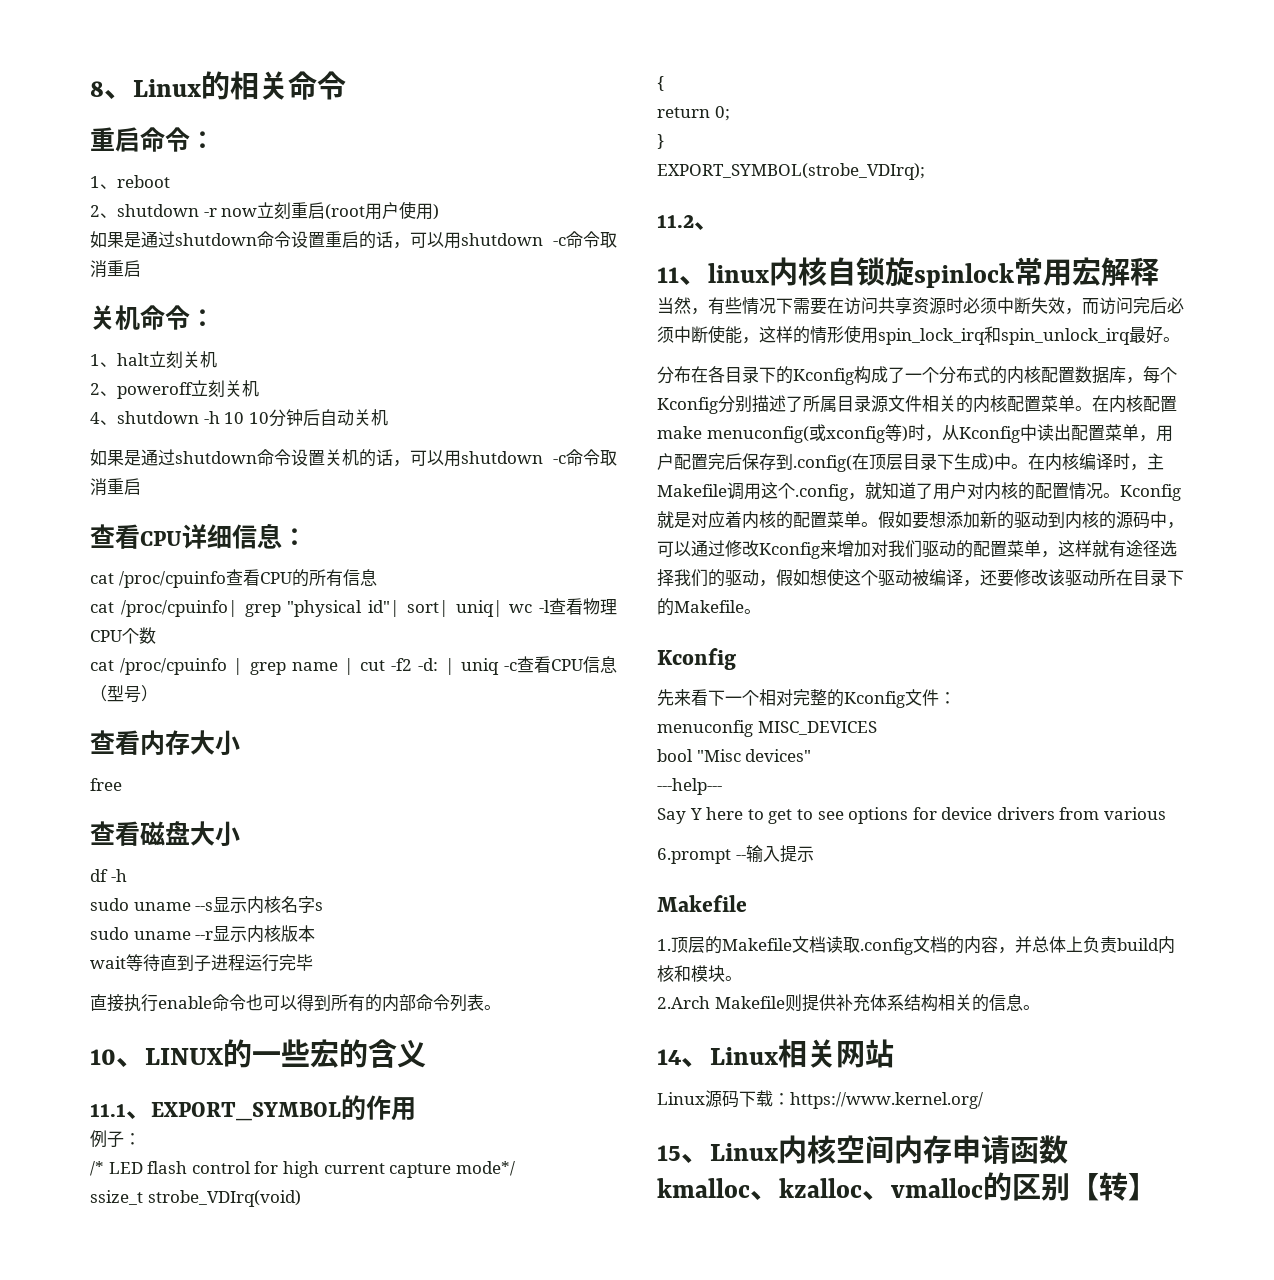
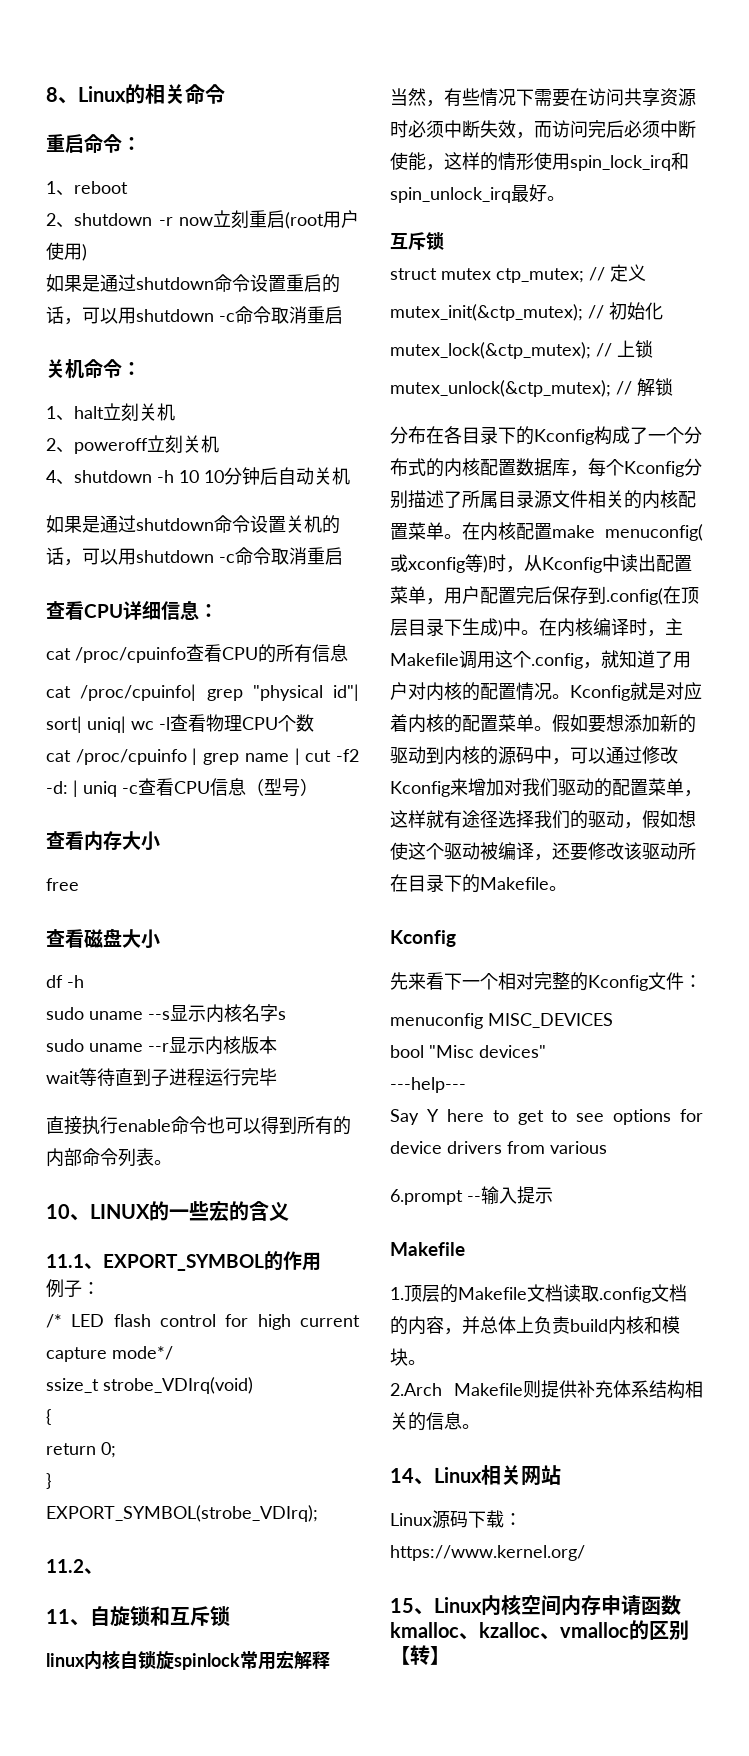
- 11、linux内核自锁旋spinlock常用宏解释
+ 11、自旋锁和互斥锁
+ linux内核自锁旋spinlock常用宏解释
  当然，有些情况下需要在访问共享资源时必须中断失效，而访问完后必须中断使能，这样的情形使用spin_lock_irq和spin_unlock_irq最好。
+ 互斥锁
+ struct mutex ctp_mutex; // 定义
+ mutex_init(&ctp_mutex); // 初始化
+ mutex_lock(&ctp_mutex); // 上锁
+ mutex_unlock(&ctp_mutex); // 解锁

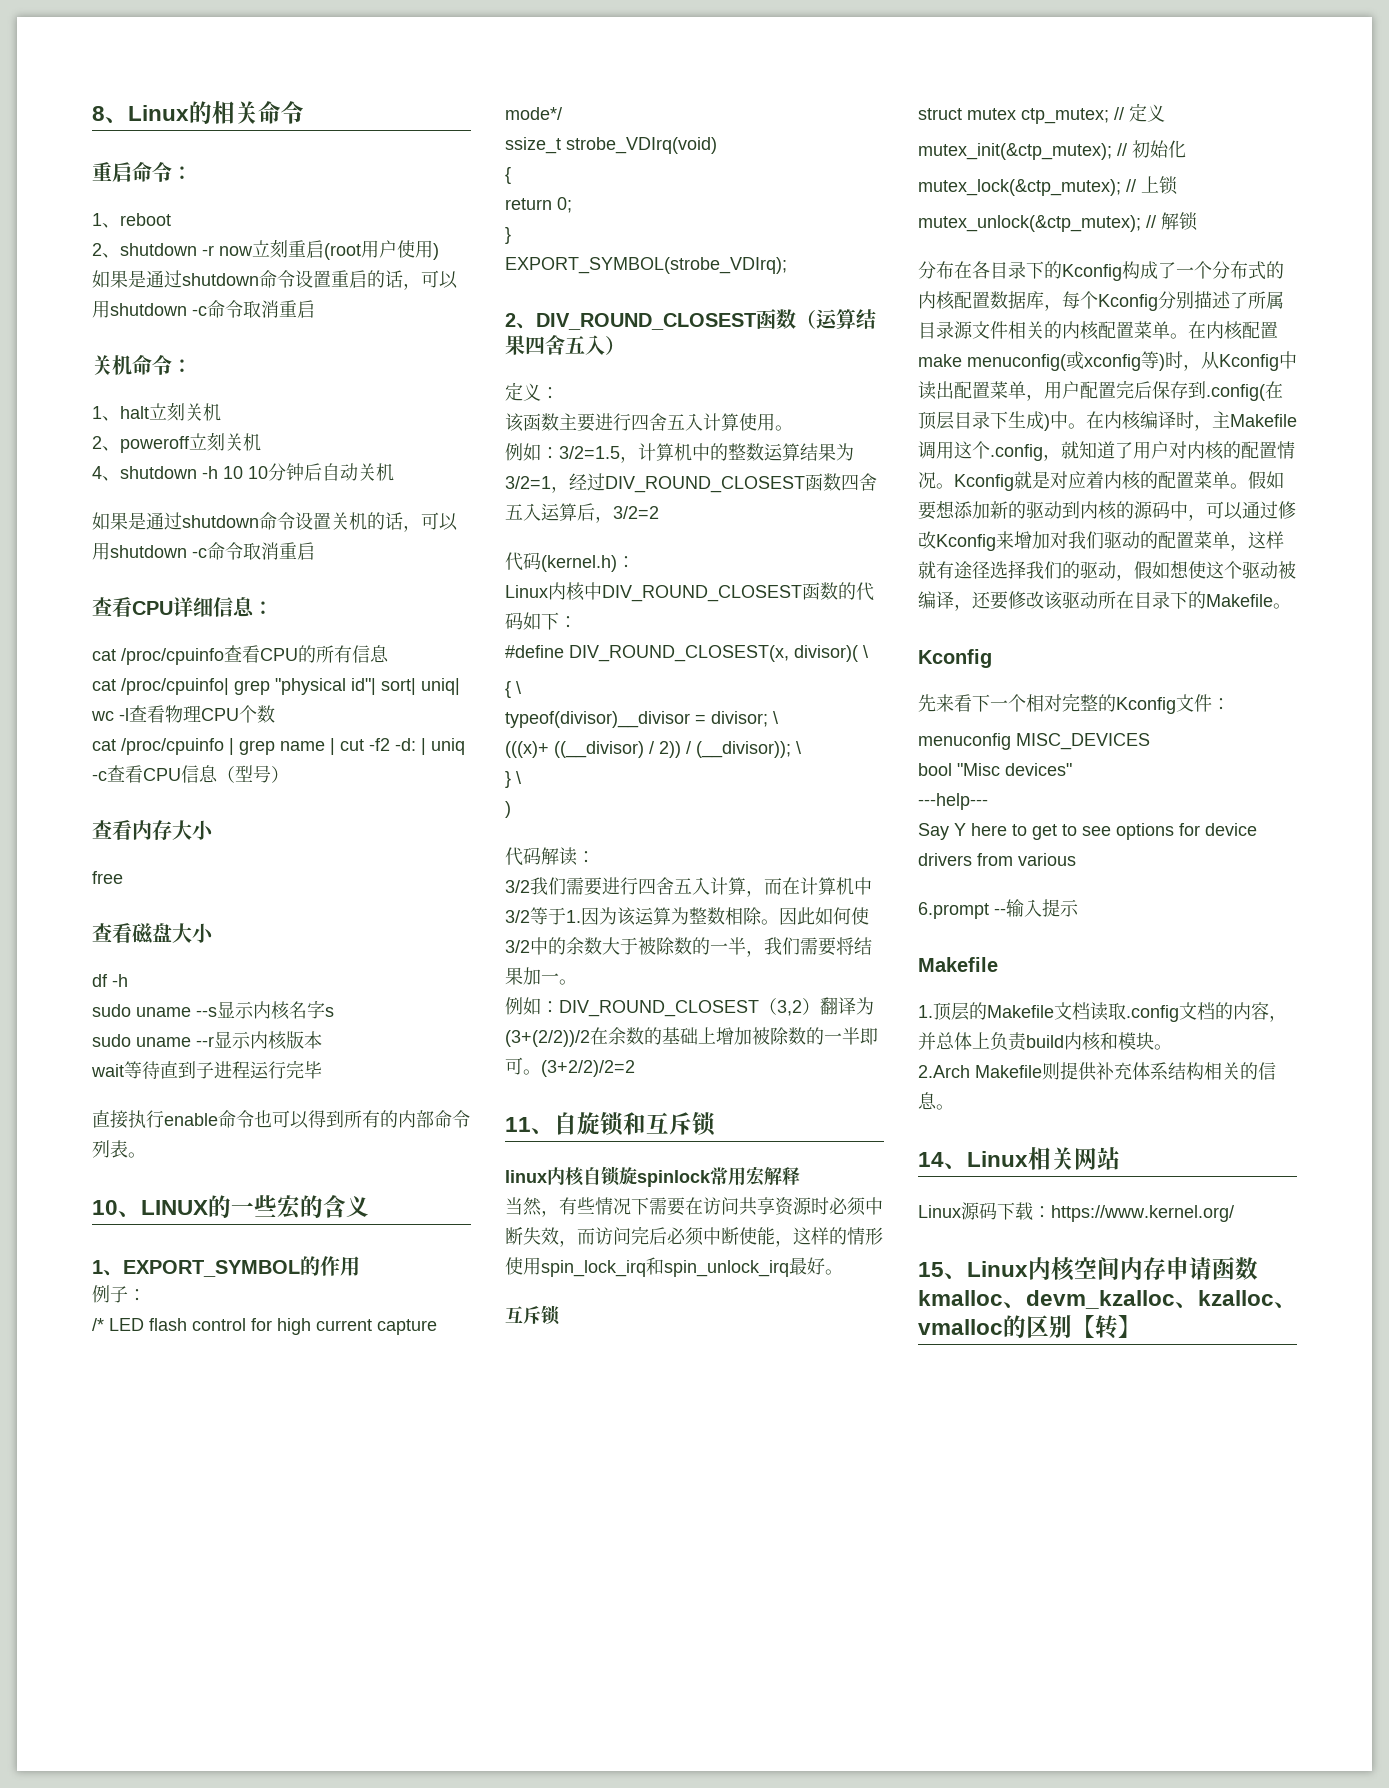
- 11.1、EXPORT_SYMBOL的作用
+ 1、EXPORT_SYMBOL的作用
- 11.2、
+ 2、DIV_ROUND_CLOSEST函数（运算结果四舍五入）
+ 定义：
+ 该函数主要进行四舍五入计算使用。
+ 例如：3/2=1.5，计算机中的整数运算结果为3/2=1，经过DIV_ROUND_CLOSEST函数四舍五入运算后，3/2=2
+ 代码(kernel.h)：
+ Linux内核中DIV_ROUND_CLOSEST函数的代码如下：
+ #define DIV_ROUND_CLOSEST(x, divisor)( \
+ { \
+ typeof(divisor)__divisor = divisor; \
+ (((x)+ ((__divisor) / 2)) / (__divisor)); \
+ } \
+ )
+ 代码解读：
+ 3/2我们需要进行四舍五入计算，而在计算机中3/2等于1.因为该运算为整数相除。因此如何使3/2中的余数大于被除数的一半，我们需要将结果加一。
+ 例如：DIV_ROUND_CLOSEST（3,2）翻译为(3+(2/2))/2在余数的基础上增加被除数的一半即可。(3+2/2)/2=2
- 15、Linux内核空间内存申请函数kmalloc、kzalloc、vmalloc的区别【转】
+ 15、Linux内核空间内存申请函数kmalloc、devm_kzalloc、kzalloc、vmalloc的区别【转】

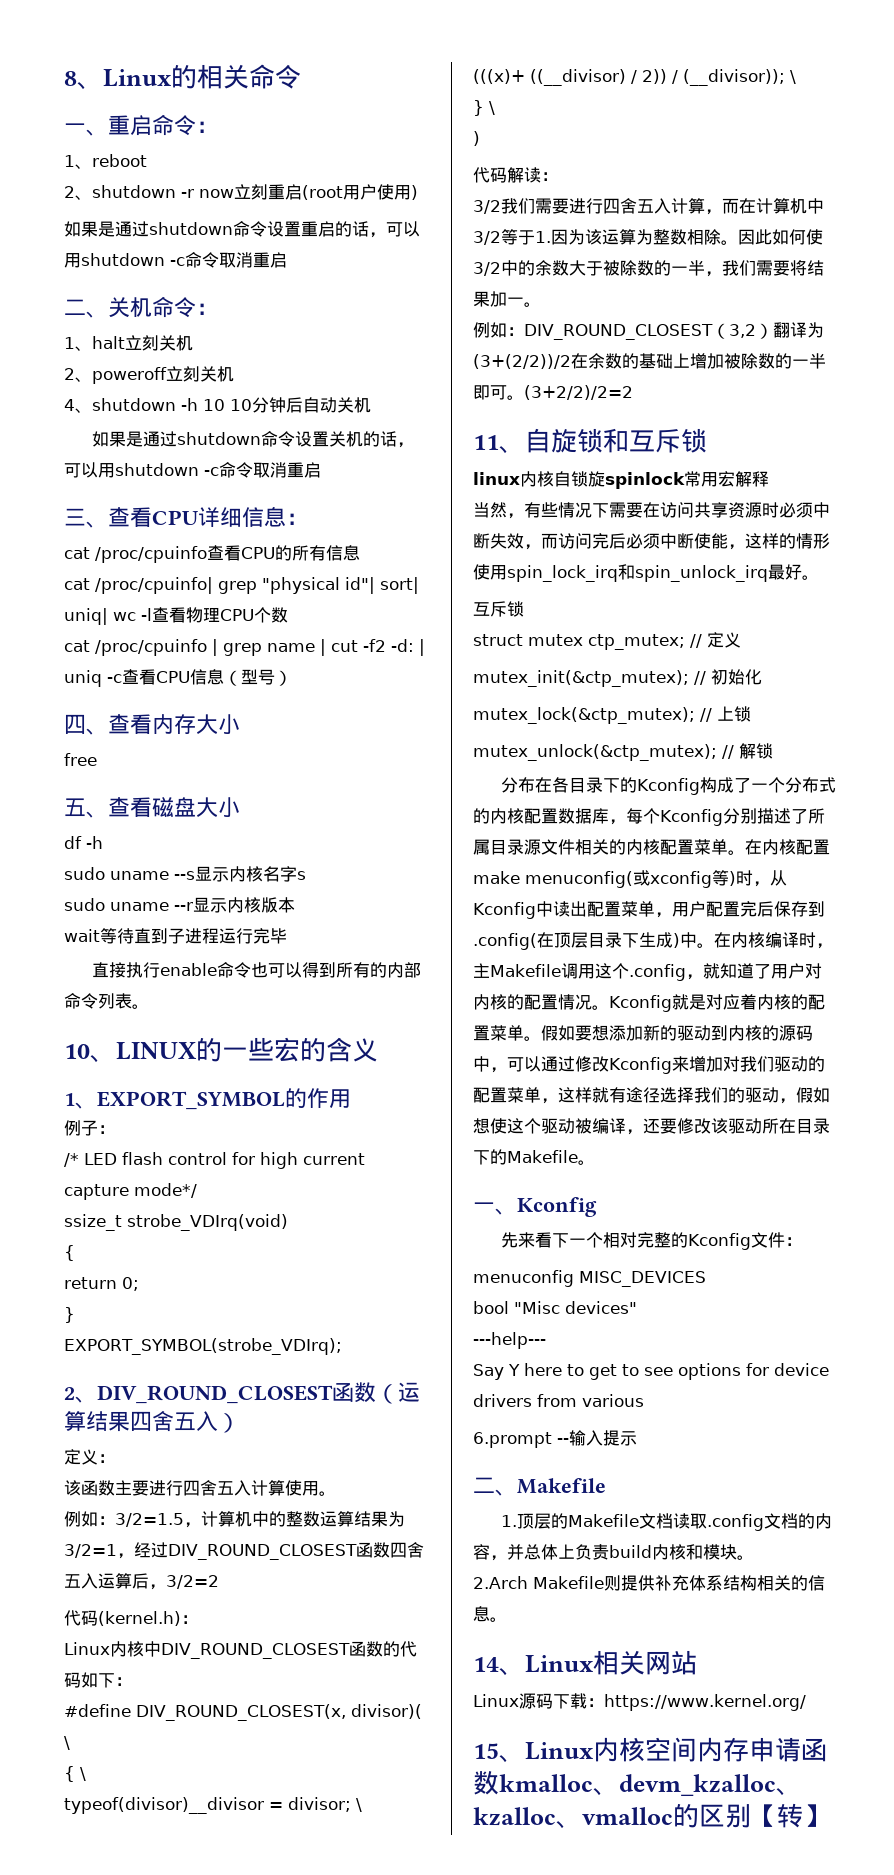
- 重启命令：
+ 一、重启命令：
- 关机命令：
+ 二、关机命令：
- 查看CPU详细信息：
+ 三、查看CPU详细信息：
- 查看内存大小
+ 四、查看内存大小
- 查看磁盘大小
+ 五、查看磁盘大小
  假如要想添加新的驱动到内核的源码中，可以通过修改Kconfig来增加对我们驱动的配置菜单，这样就有途径选择我们的驱动，假如想使这个驱动被编译，还要修改该驱动所在目录下的Makefile。
- Kconfig
+ 一、Kconfig
  6.prompt --输入提示
- Makefile
+ 二、Makefile

